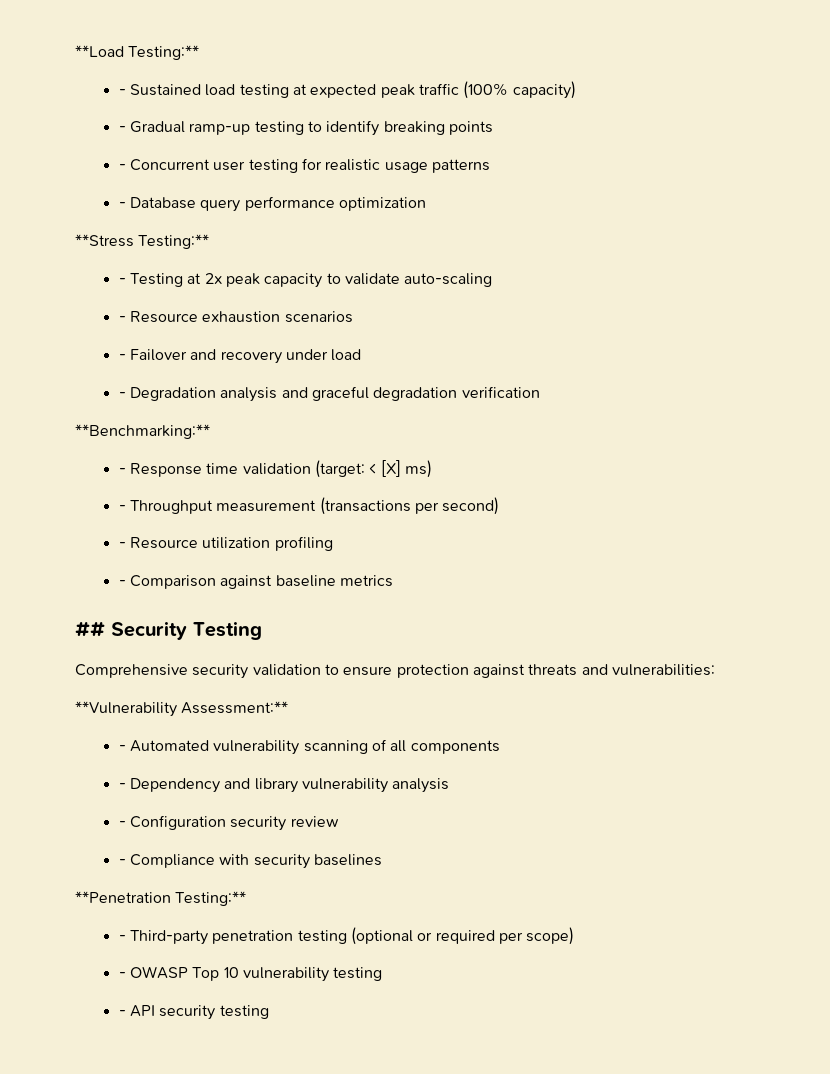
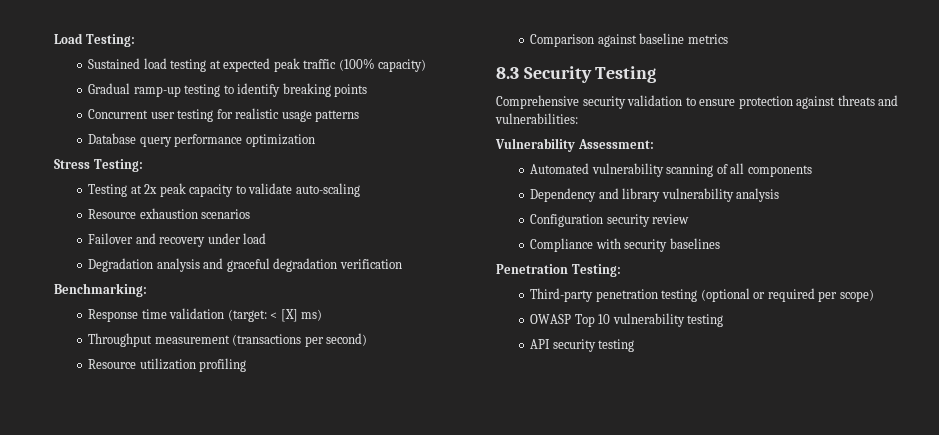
- **Load Testing:**
- - Sustained load testing at expected peak traffic (100% capacity)
+ Load Testing:
+ Sustained load testing at expected peak traffic (100% capacity)
- - Gradual ramp-up testing to identify breaking points
+ Gradual ramp-up testing to identify breaking points
- - Concurrent user testing for realistic usage patterns
+ Concurrent user testing for realistic usage patterns
- - Database query performance optimization
+ Database query performance optimization
- **Stress Testing:**
- - Testing at 2x peak capacity to validate auto-scaling
+ Stress Testing:
+ Testing at 2x peak capacity to validate auto-scaling
- - Resource exhaustion scenarios
+ Resource exhaustion scenarios
- - Failover and recovery under load
+ Failover and recovery under load
- - Degradation analysis and graceful degradation verification
+ Degradation analysis and graceful degradation verification
- **Benchmarking:**
- - Response time validation (target: < [X] ms)
+ Benchmarking:
+ Response time validation (target: < [X] ms)
- - Throughput measurement (transactions per second)
+ Throughput measurement (transactions per second)
- - Resource utilization profiling
+ Resource utilization profiling
- - Comparison against baseline metrics
+ Comparison against baseline metrics
- ## Security Testing
+ 8.3 Security Testing
- **Vulnerability Assessment:**
- - Automated vulnerability scanning of all components
+ Vulnerability Assessment:
+ Automated vulnerability scanning of all components
- - Dependency and library vulnerability analysis
+ Dependency and library vulnerability analysis
- - Configuration security review
+ Configuration security review
- - Compliance with security baselines
+ Compliance with security baselines
- **Penetration Testing:**
- - Third-party penetration testing (optional or required per scope)
+ Penetration Testing:
+ Third-party penetration testing (optional or required per scope)
- - OWASP Top 10 vulnerability testing
+ OWASP Top 10 vulnerability testing
- - API security testing
+ API security testing

